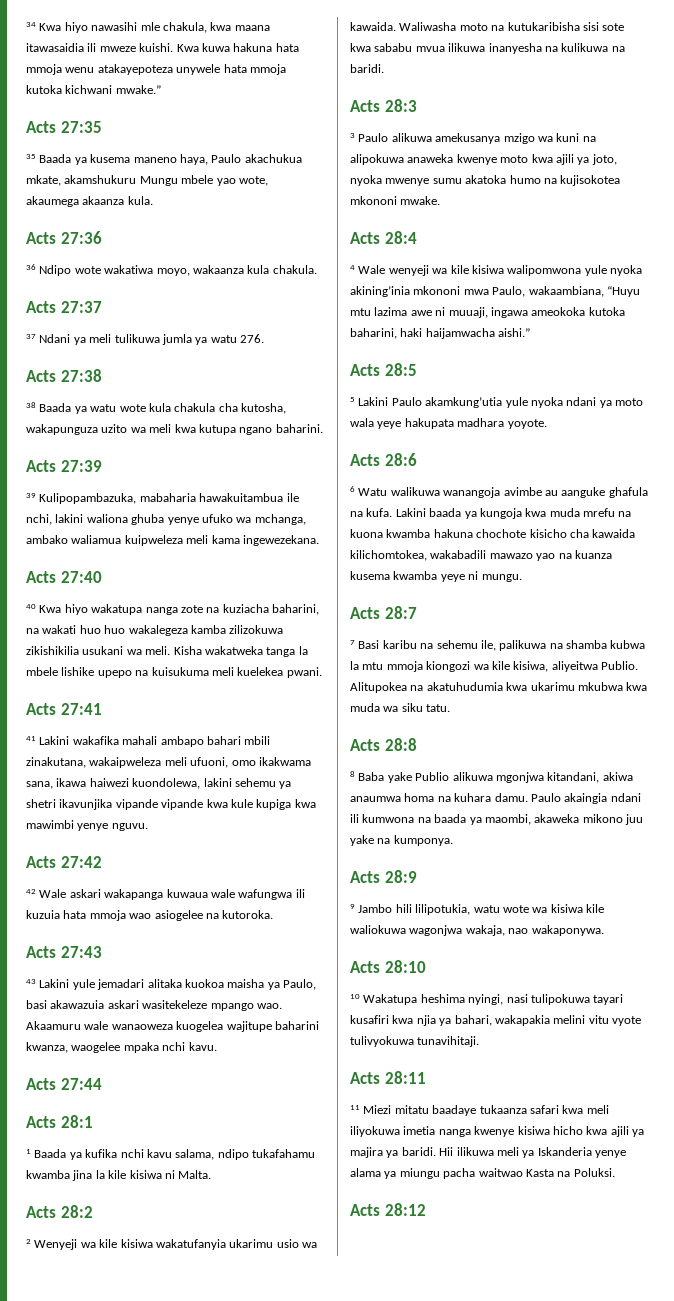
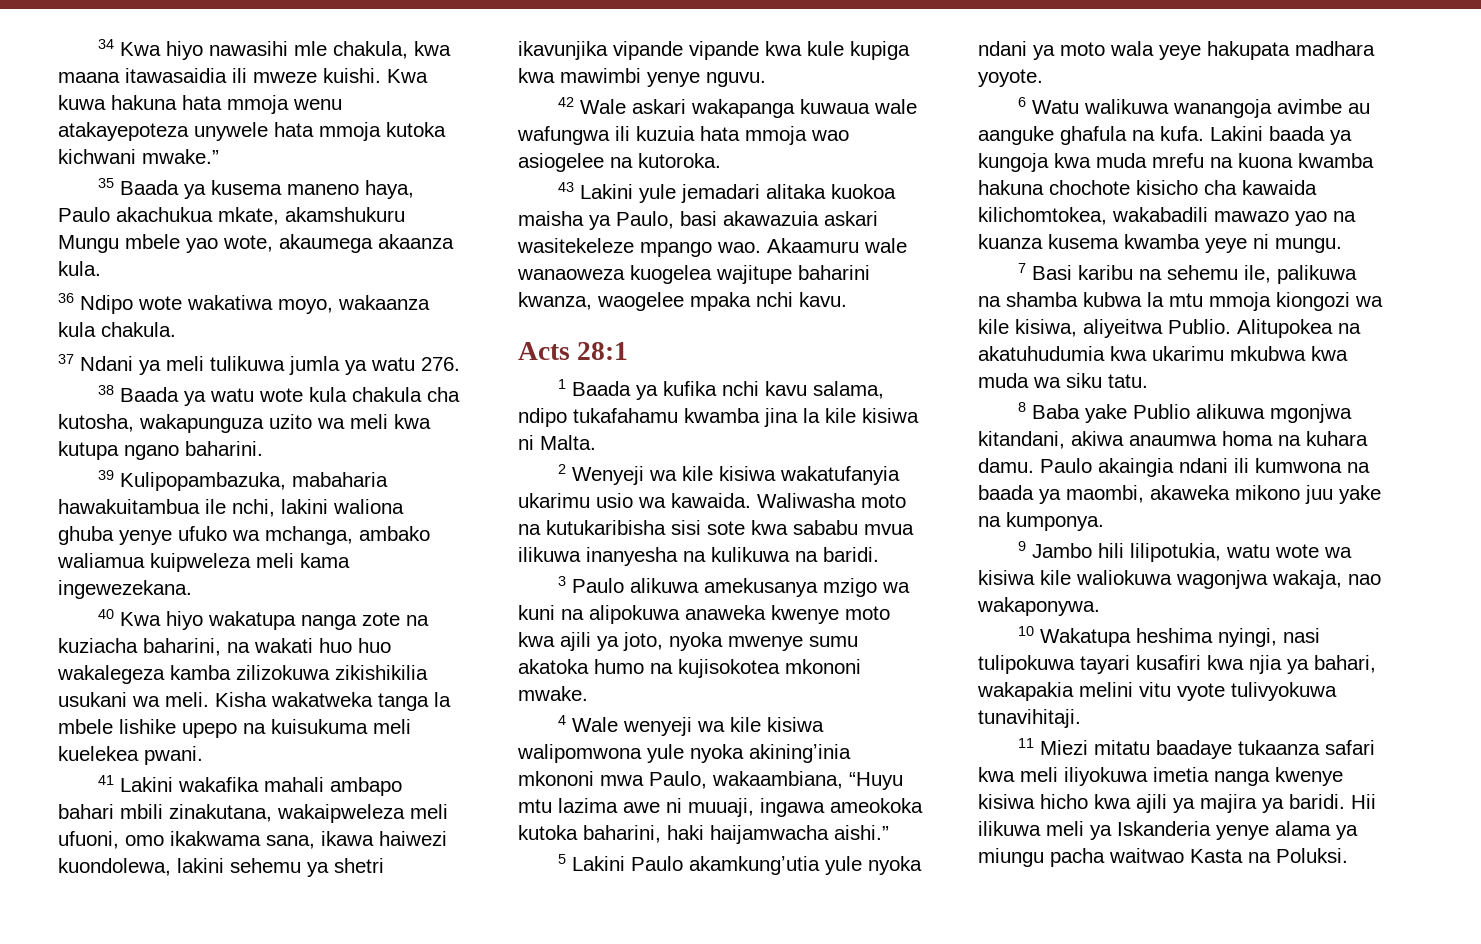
- Acts 27:35
- Acts 27:36
- Acts 27:37
- Acts 27:38
- Acts 27:39
- Acts 27:40
- Acts 27:41
- Acts 27:42
- Acts 27:43
- Acts 27:44
- Acts 28:2
- Acts 28:3
- Acts 28:4
- Acts 28:5
- Acts 28:6
- Acts 28:7
- Acts 28:8
- Acts 28:9
- Acts 28:10
- Acts 28:11
- Acts 28:12

